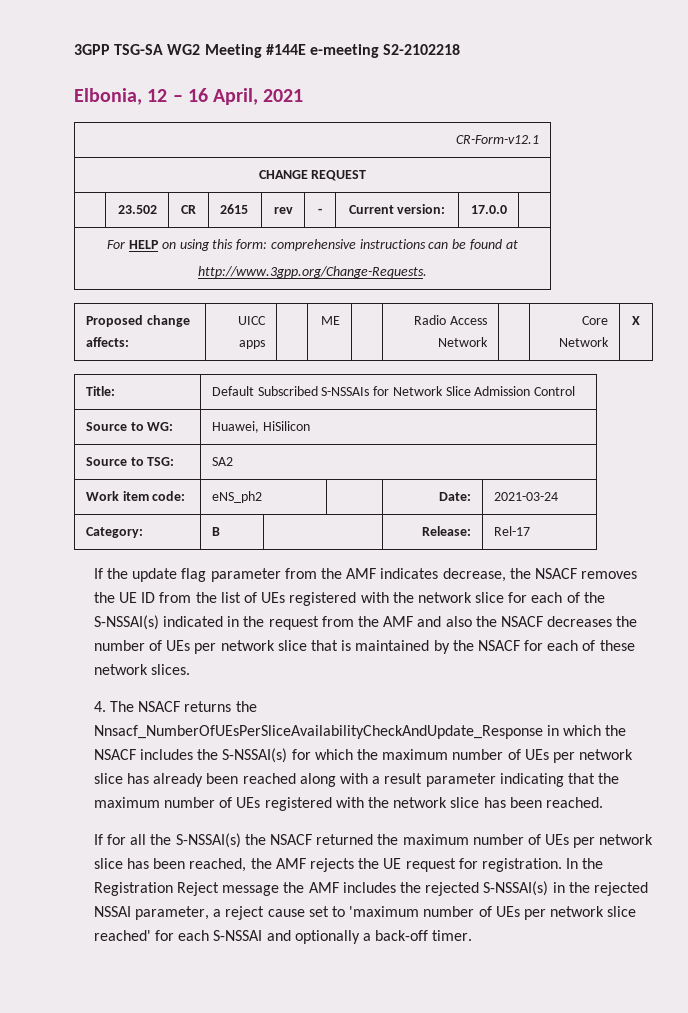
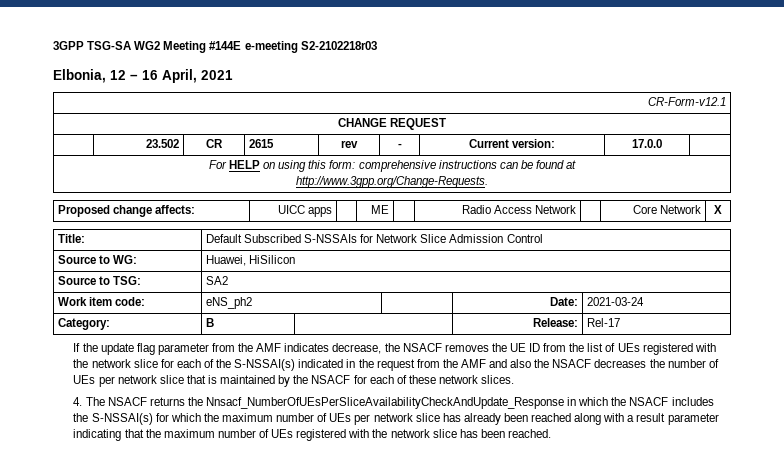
- 3GPP TSG-SA WG2 Meeting #144E e-meeting S2-2102218
+ 3GPP TSG-SA WG2 Meeting #144E e-meeting S2-2102218r03
- If for all the S-NSSAI(s) the NSACF returned the maximum number of UEs per network slice has been reached, the AMF rejects the UE request for registration. In the Registration Reject message the AMF includes the rejected S-NSSAI(s) in the rejected NSSAI parameter, a reject cause set to 'maximum number of UEs per network slice reached' for each S-NSSAI and optionally a back-off timer.

